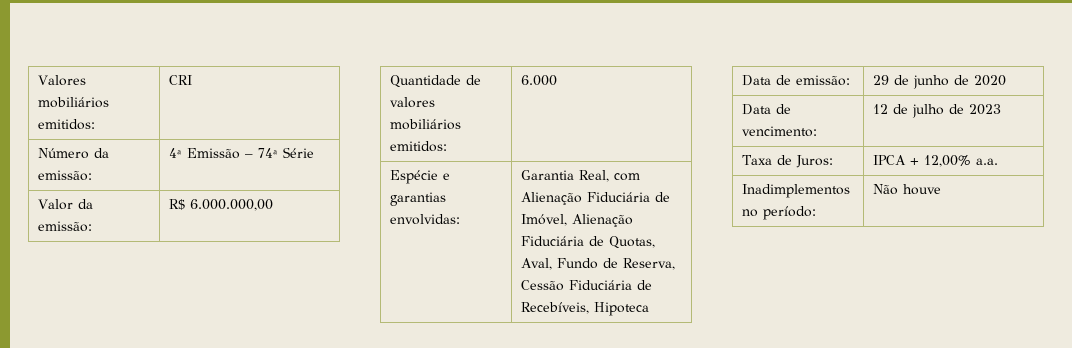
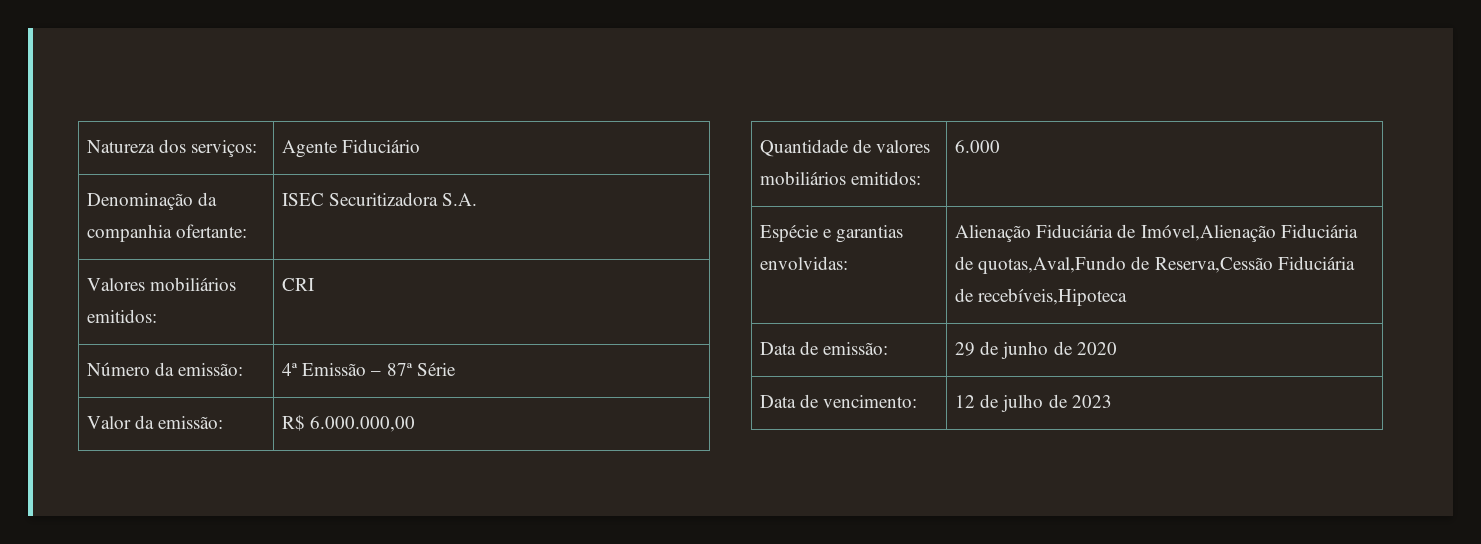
+ Natureza dos serviços: | Agente Fiduciário
+ Denominação da companhia ofertante: | ISEC Securitizadora S.A.
- Número da emissão: | 4ª Emissão – 74ª Série
+ Número da emissão: | 4ª Emissão – 87ª Série
- Espécie e garantias envolvidas: | Garantia Real, com Alienação Fiduciária de Imóvel, Alienação Fiduciária de Quotas, Aval, Fundo de Reserva, Cessão Fiduciária de Recebíveis, Hipoteca
+ Espécie e garantias envolvidas: | Alienação Fiduciária de Imóvel,Alienação Fiduciária de quotas,Aval,Fundo de Reserva,Cessão Fiduciária de recebíveis,Hipoteca
- Taxa de Juros: | IPCA + 12,00% a.a.
- Inadimplementos no período: | Não houve

